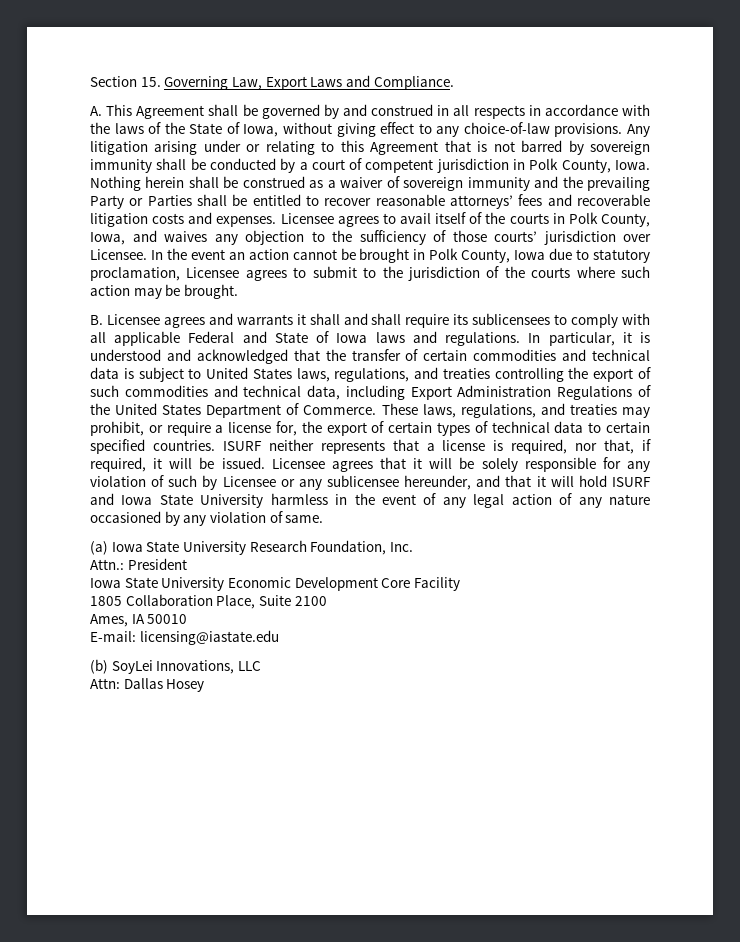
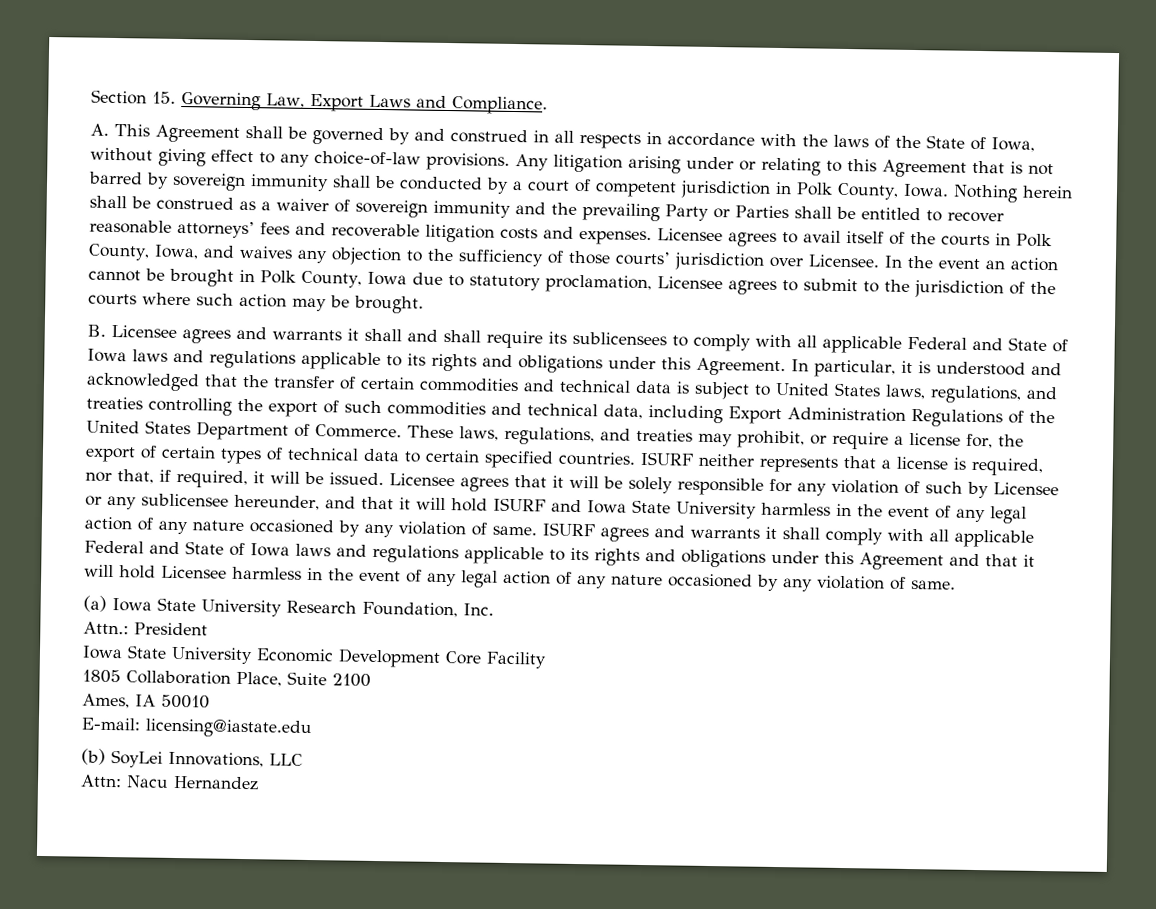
- B. Licensee agrees and warrants it shall and shall require its sublicensees to comply with all applicable Federal and State of Iowa laws and regulations.
+ B. Licensee agrees and warrants it shall and shall require its sublicensees to comply with all applicable Federal and State of Iowa laws and regulations applicable to its rights and obligations under this Agreement.
+ ISURF agrees and warrants it shall comply with all applicable Federal and State of Iowa laws and regulations applicable to its rights and obligations under this Agreement and that it will hold Licensee harmless in the event of any legal action of any nature occasioned by any violation of same.
- Attn: Dallas Hosey
+ Attn: Nacu Hernandez

